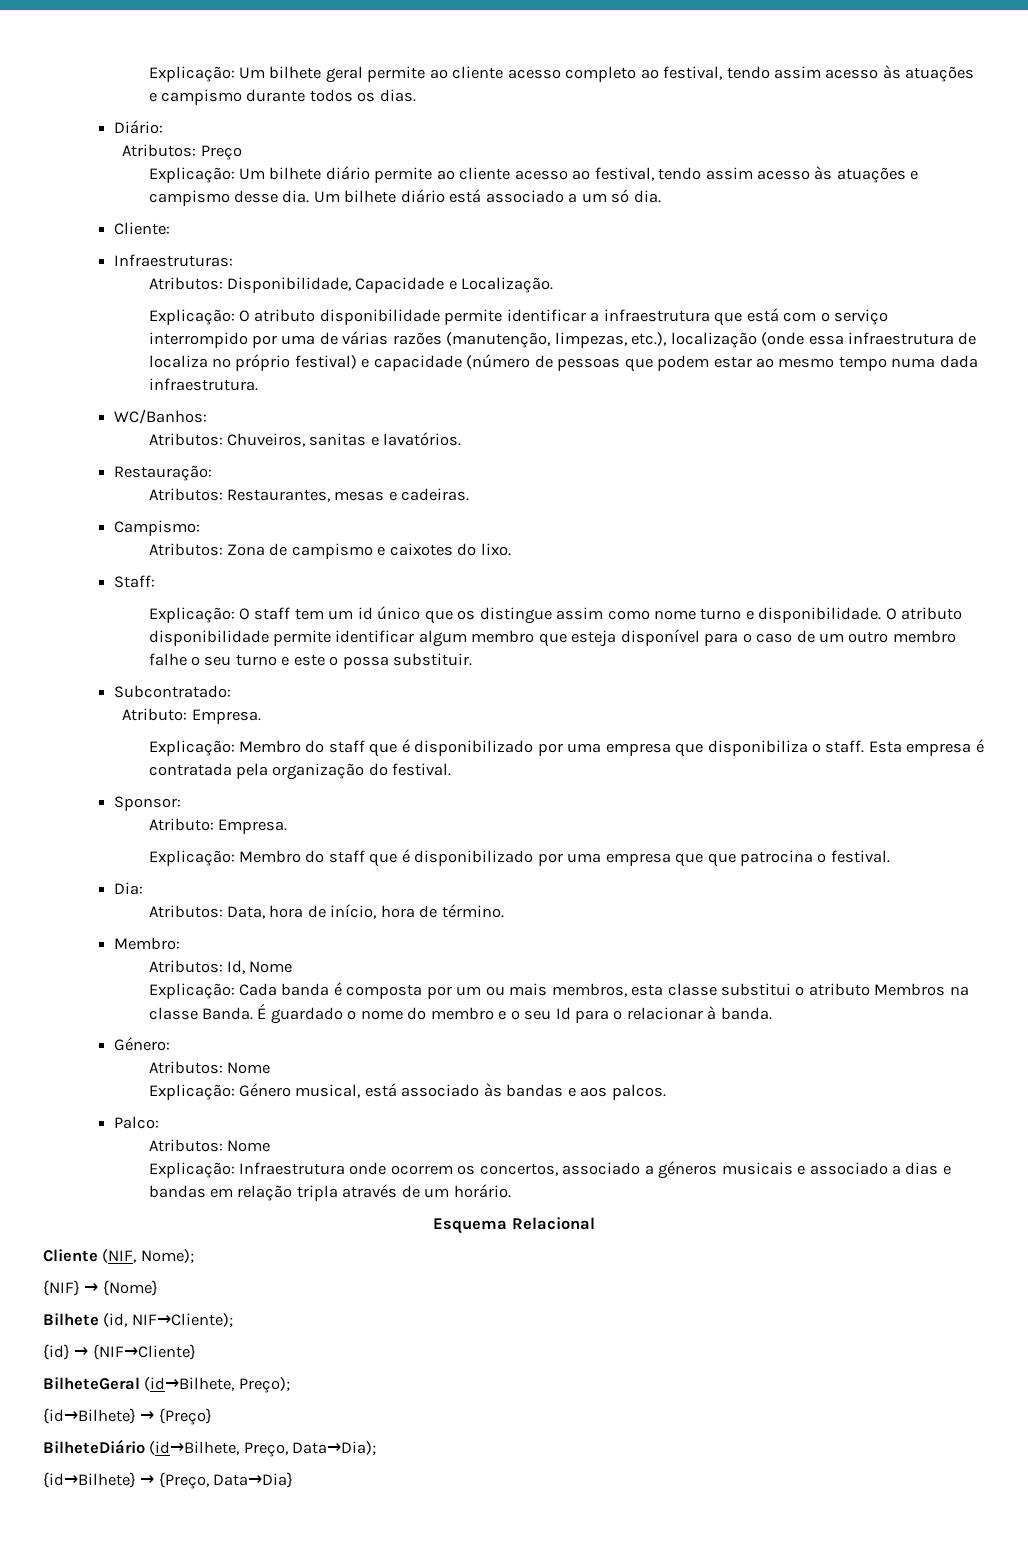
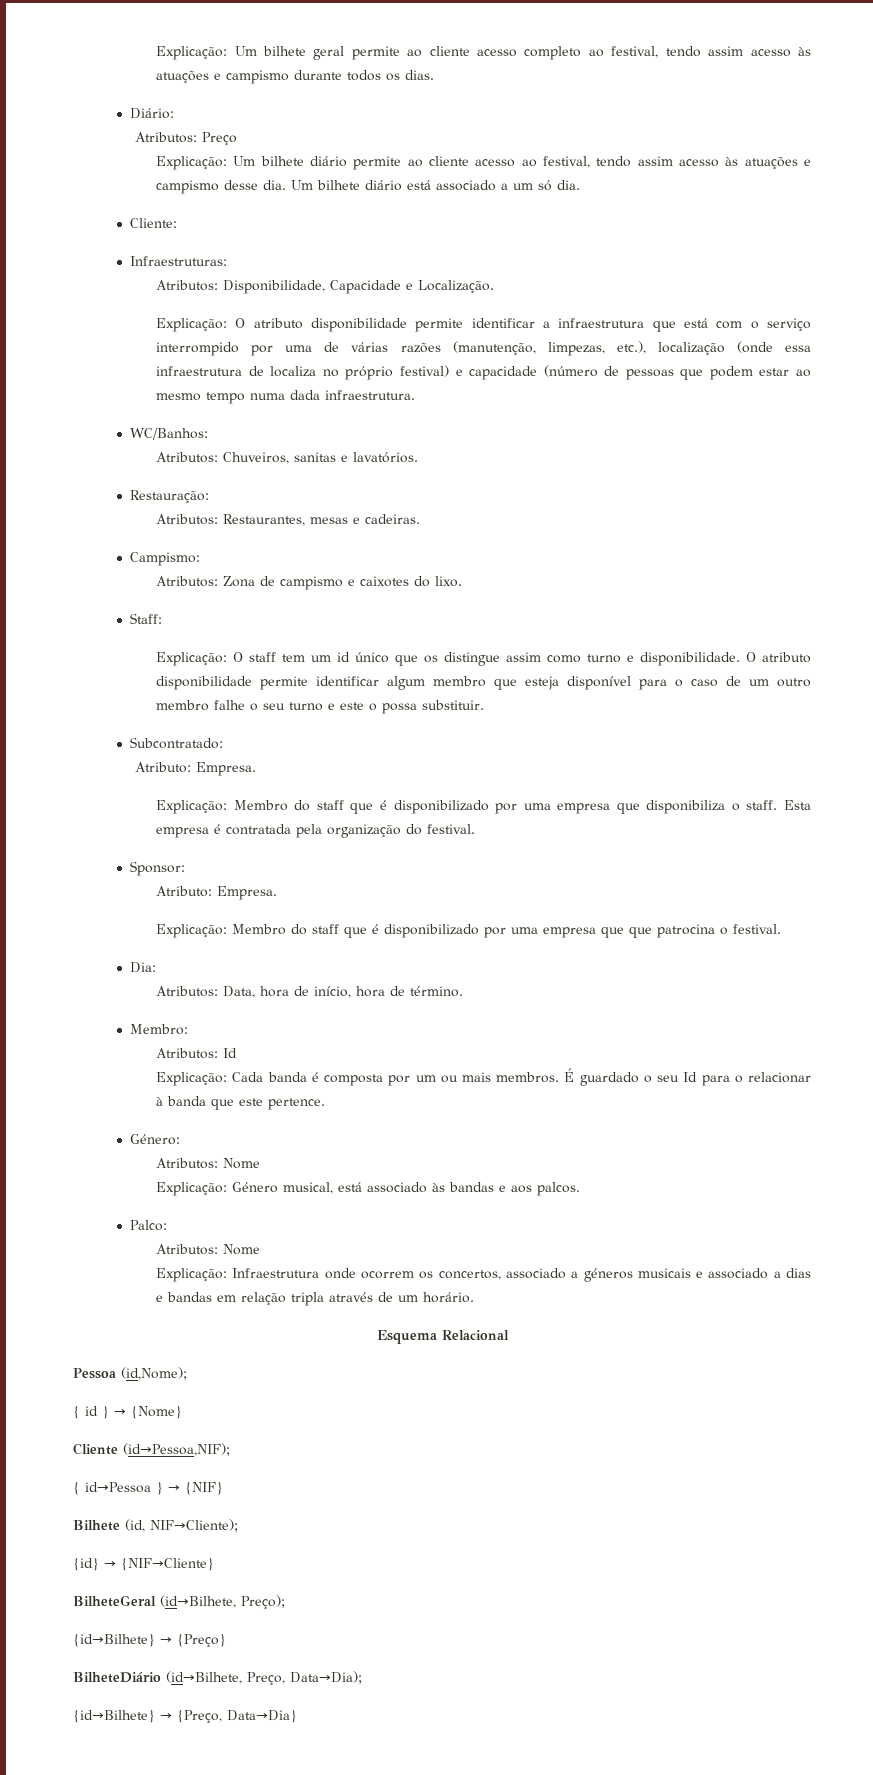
- Explicação: O staff tem um id único que os distingue assim como nome turno e disponibilidade.
+ Explicação: O staff tem um id único que os distingue assim como turno e disponibilidade.
- Atributos: Id, Nome
+ Atributos: Id
- Explicação: Cada banda é composta por um ou mais membros, esta classe substitui o atributo Membros na classe Banda. É guardado o nome do membro e o seu Id para o relacionar à banda.
+ Explicação: Cada banda é composta por um ou mais membros. É guardado o seu Id para o relacionar à banda que este pertence.
- Cliente (NIF, Nome);
- {NIF} → {Nome}
+ Pessoa (id,Nome);
+ { id } → {Nome}
+ Cliente (id→Pessoa,NIF);
+ { id→Pessoa } → {NIF}

